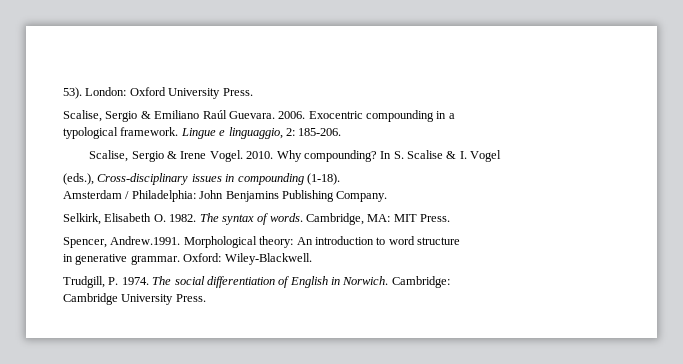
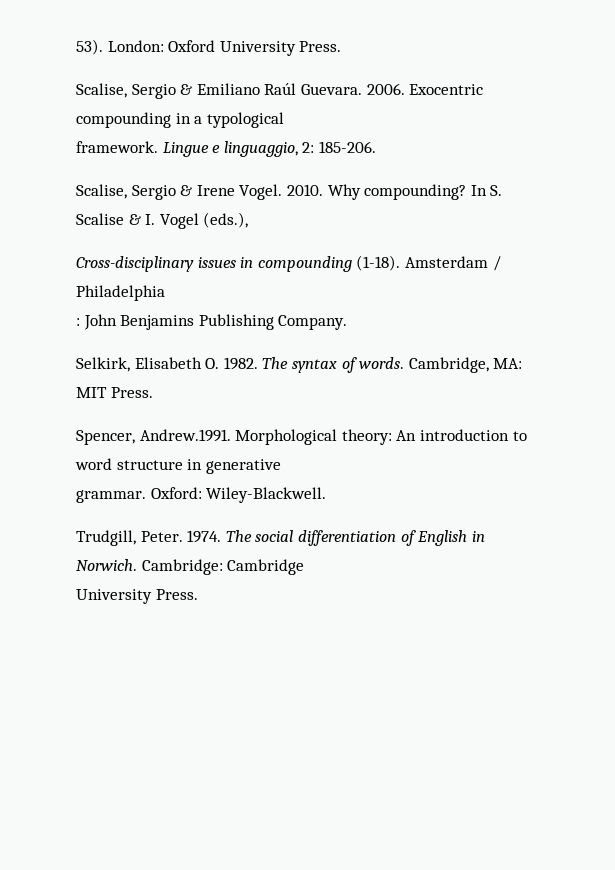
- Exocentric compounding in a
- typological framework.
+ Exocentric compounding in a typological
+ framework.
- In S. Scalise & I. Vogel
- (eds.), Cross-disciplinary issues in compounding (1-18).
- Amsterdam / Philadelphia: John Benjamins Publishing Company.
+ In S. Scalise & I. Vogel (eds.),
+ Cross-disciplinary issues in compounding (1-18). Amsterdam / Philadelphia
+ : John Benjamins Publishing Company.
- Spencer, Andrew.1991. Morphological theory: An introduction to word structure
- in generative grammar.
+ Spencer, Andrew.1991. Morphological theory: An introduction to word structure in generative
+ grammar.
- Trudgill, P. 1974.
+ Trudgill, Peter. 1974.
- Cambridge:
- Cambridge University Press.
+ Cambridge: Cambridge
+ University Press.

